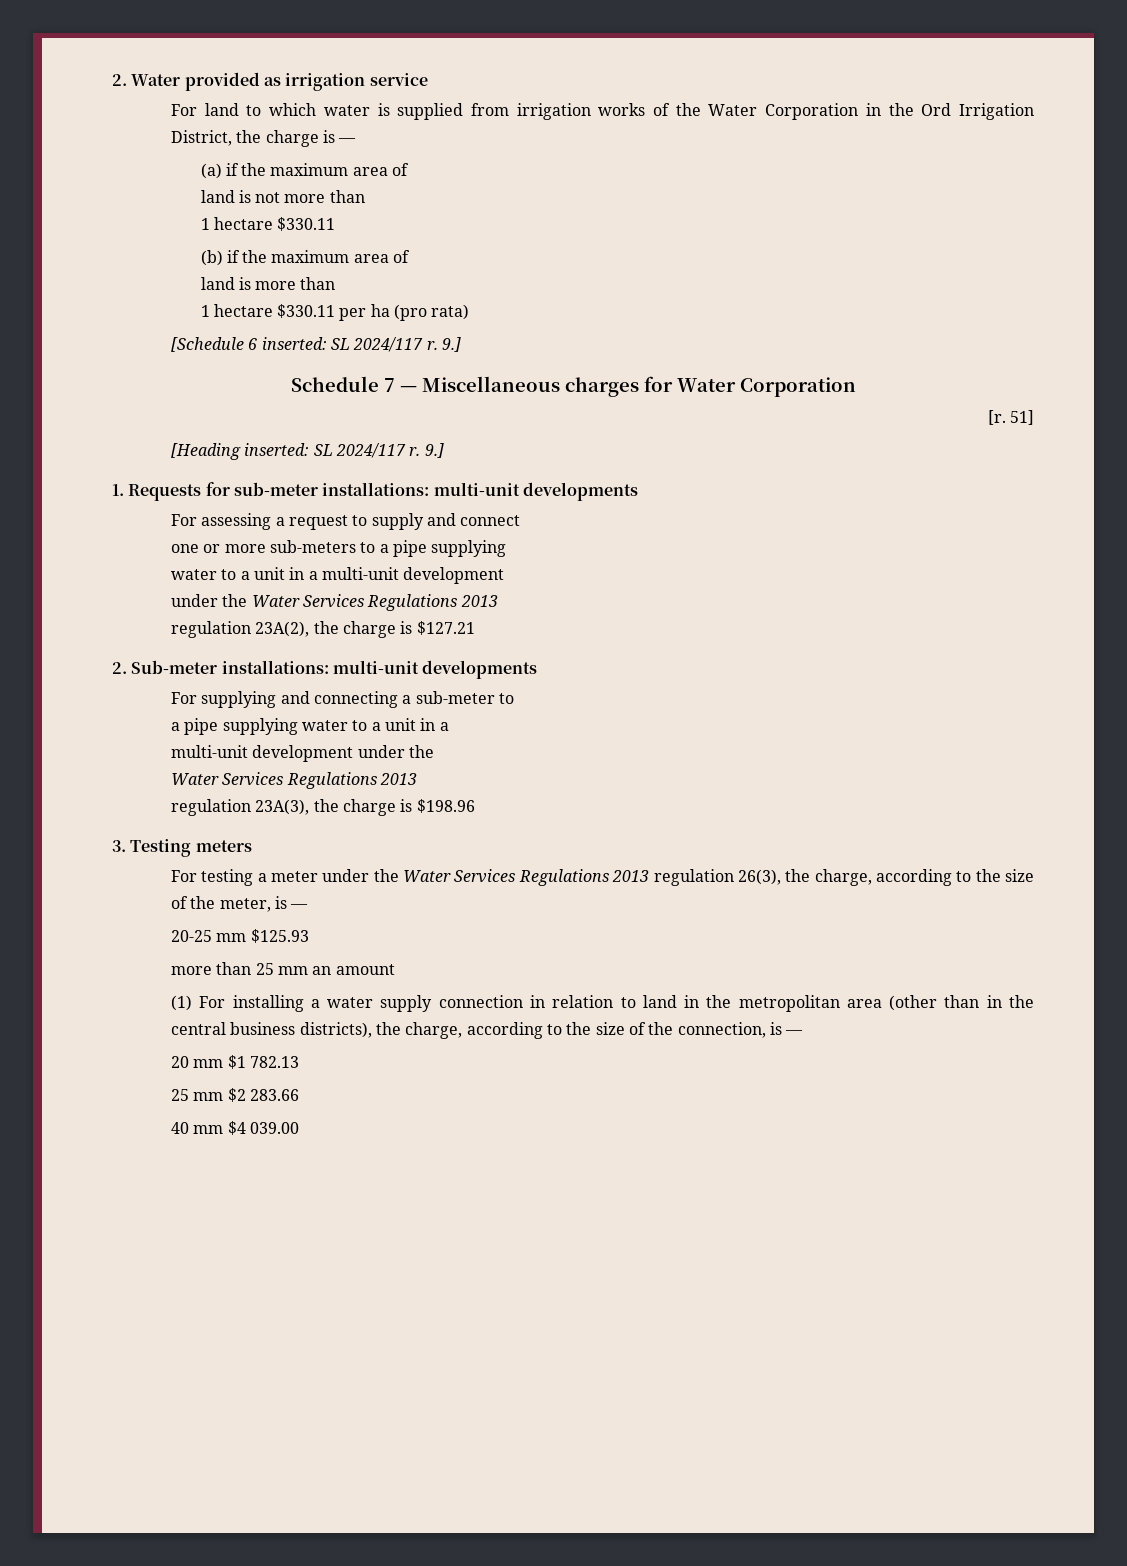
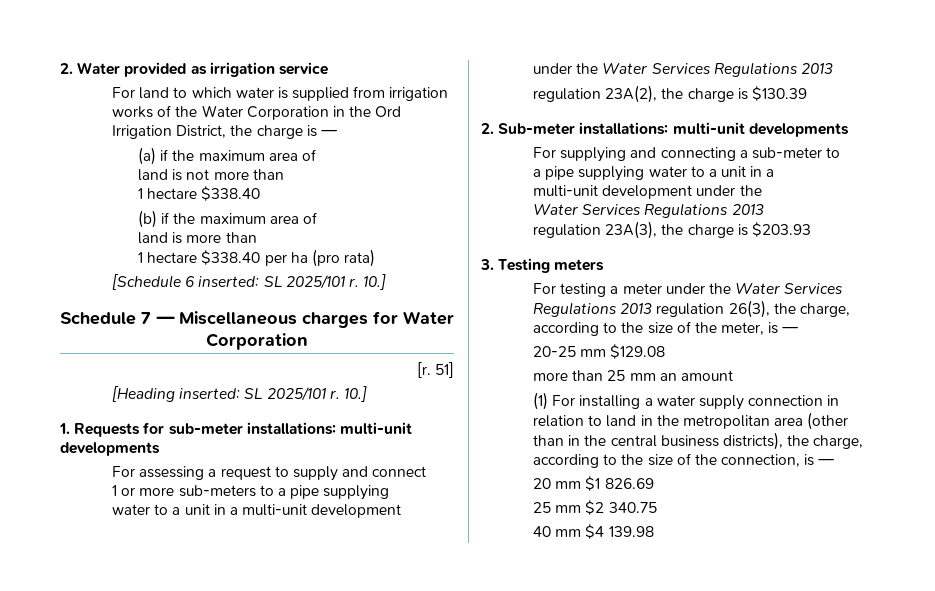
  land is not more than
- 1 hectare $330.11
+ 1 hectare $338.40
- 1 hectare $330.11 per ha (pro rata)
+ 1 hectare $338.40 per ha (pro rata)
- [Schedule 6 inserted: SL 2024/117 r. 9.]
+ [Schedule 6 inserted: SL 2025/101 r. 10.]
- [Heading inserted: SL 2024/117 r. 9.]
+ [Heading inserted: SL 2025/101 r. 10.]
- one or more sub-meters to a pipe supplying
+ 1 or more sub-meters to a pipe supplying
- regulation 23A(2), the charge is $127.21
+ regulation 23A(2), the charge is $130.39
- regulation 23A(3), the charge is $198.96
+ regulation 23A(3), the charge is $203.93
- 20-25 mm $125.93
+ 20-25 mm $129.08
- 20 mm $1 782.13
+ 20 mm $1 826.69
- 25 mm $2 283.66
+ 25 mm $2 340.75
- 40 mm $4 039.00
+ 40 mm $4 139.98

